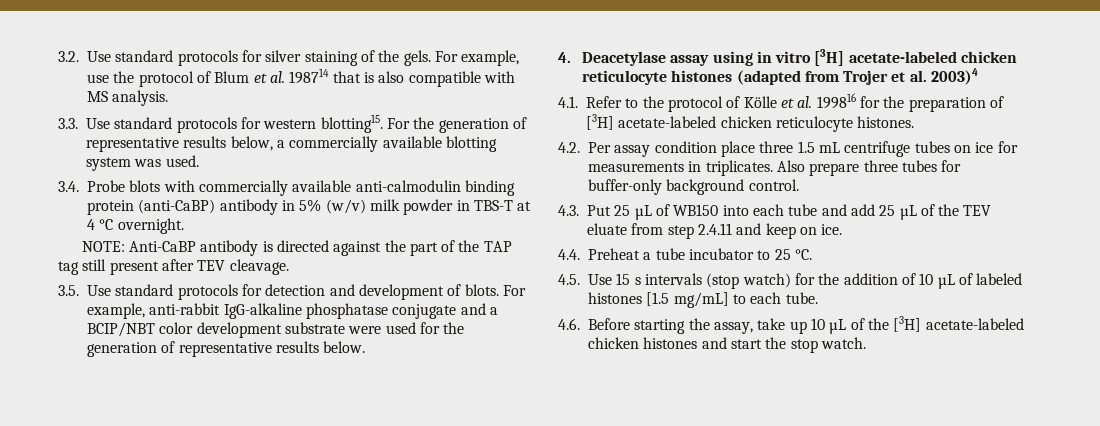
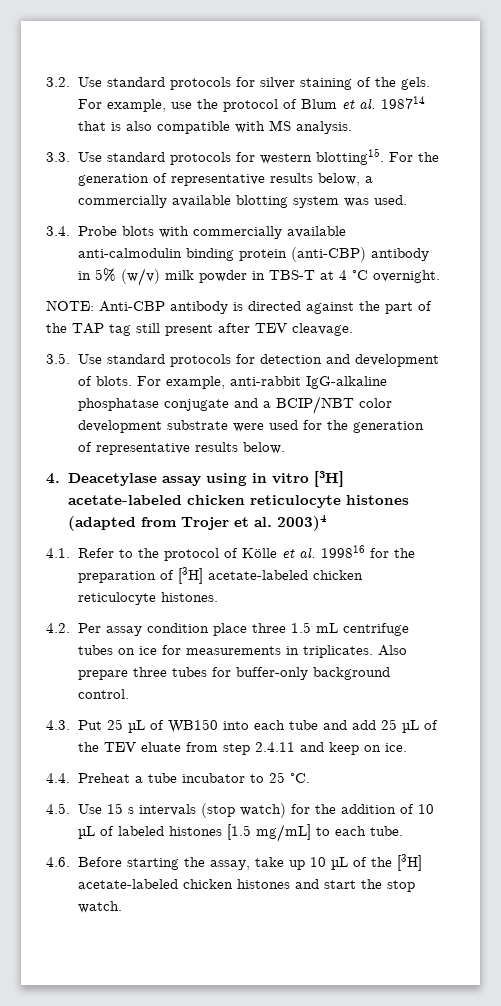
- 3.4. Probe blots with commercially available anti-calmodulin binding protein (anti-CaBP) antibody in 5% (w/v) milk powder in TBS-T at 4 °C overnight.
+ 3.4. Probe blots with commercially available anti-calmodulin binding protein (anti-CBP) antibody in 5% (w/v) milk powder in TBS-T at 4 °C overnight.
- NOTE: Anti-CaBP antibody is directed against the part of the TAP tag still present after TEV cleavage.
+ NOTE: Anti-CBP antibody is directed against the part of the TAP tag still present after TEV cleavage.

